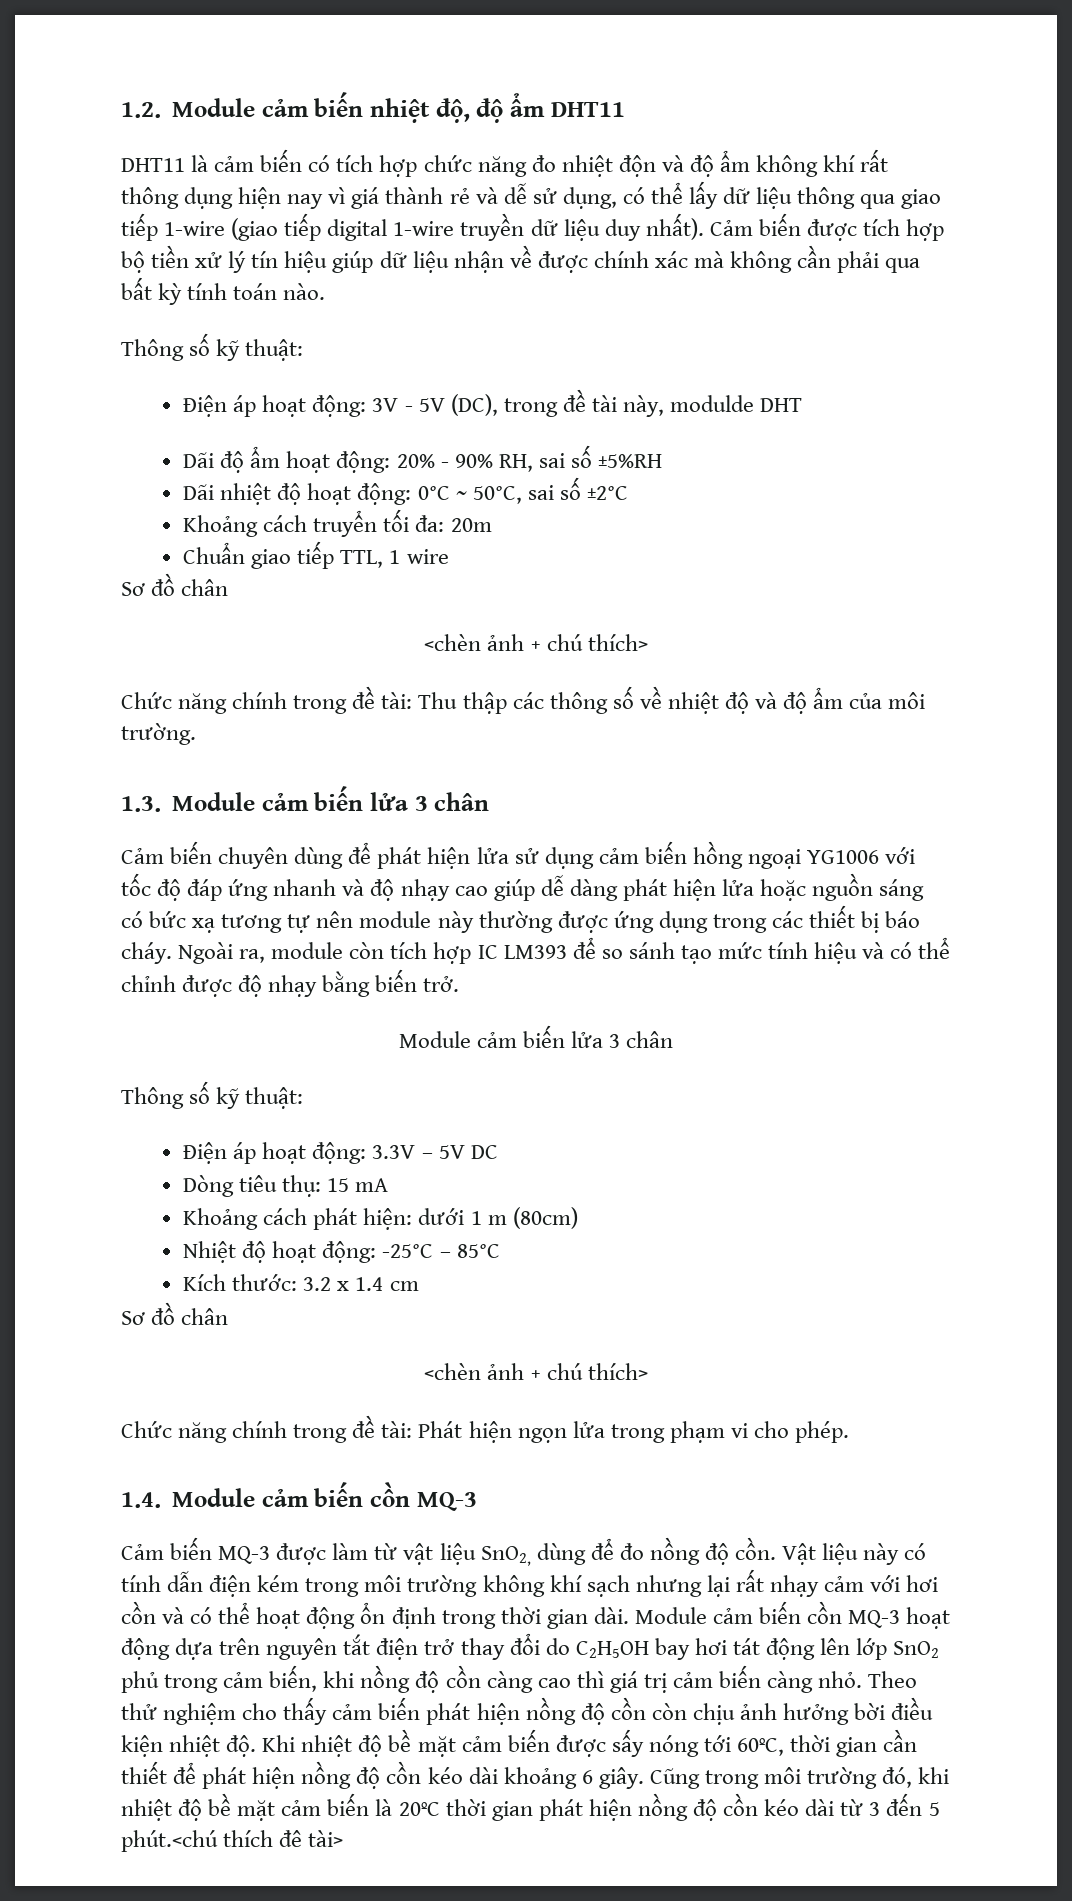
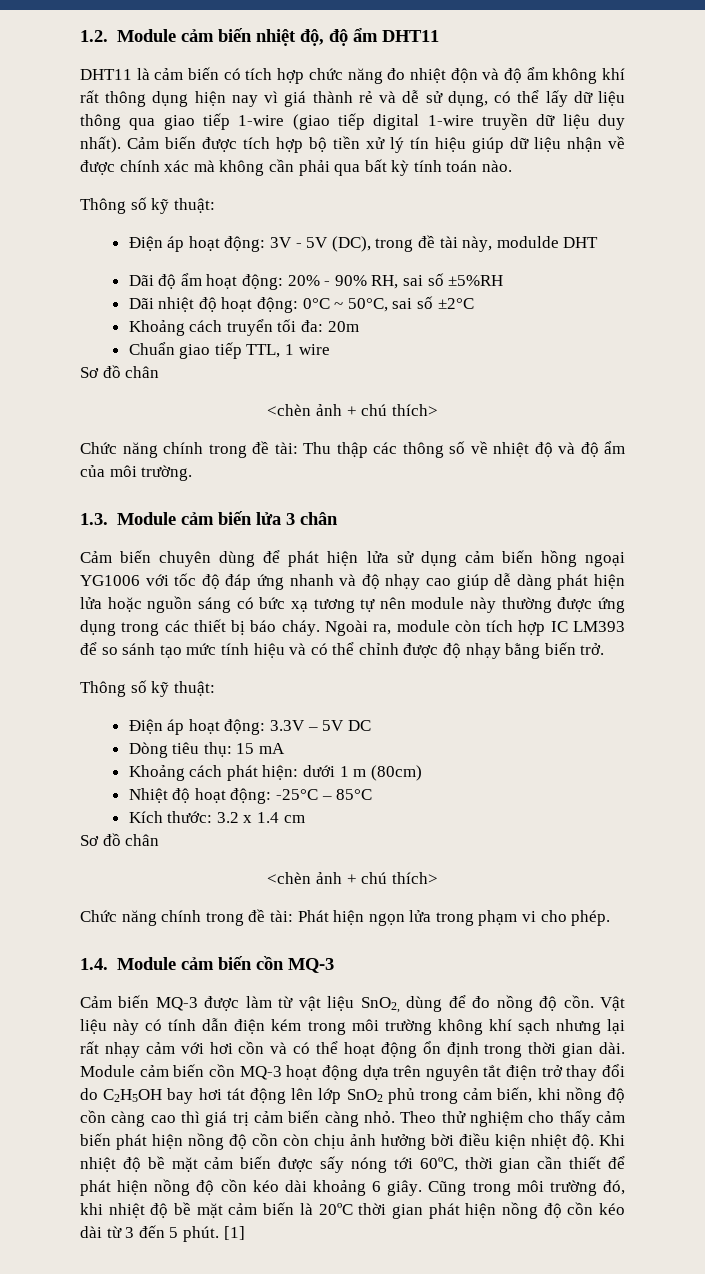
  Ngoài ra, module còn tích hợp IC LM393 để so sánh tạo mức tính hiệu và có thể chỉnh được độ nhạy bằng biến trở.
- Module cảm biến lửa 3 chân
- Cũng trong môi trường đó, khi nhiệt độ bề mặt cảm biến là 20ºC thời gian phát hiện nồng độ cồn kéo dài từ 3 đến 5 phút.<chú thích đê tài>
+ Cũng trong môi trường đó, khi nhiệt độ bề mặt cảm biến là 20ºC thời gian phát hiện nồng độ cồn kéo dài từ 3 đến 5 phút. [1]

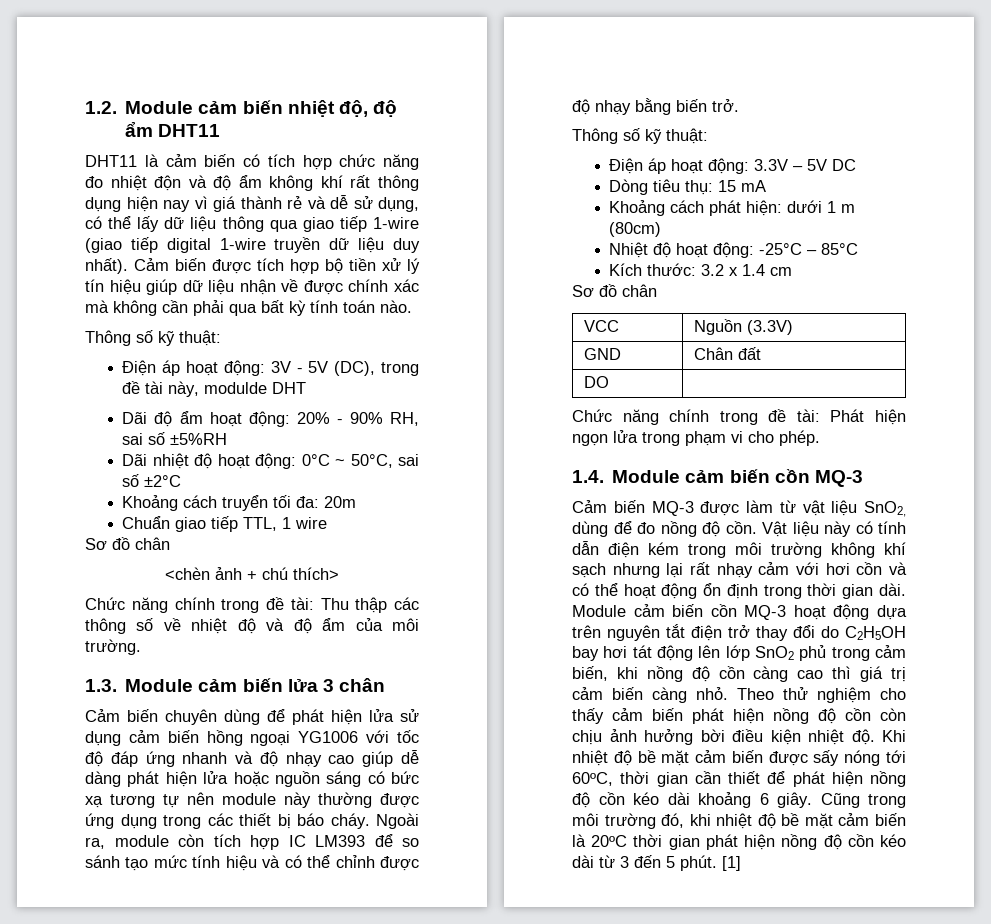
  Kích thước: 3.2 x 1.4 cm
  Sơ đồ chân
- <chèn ảnh + chú thích>
+ VCC | Nguồn (3.3V)
+ GND | Chân đất
+ DO |

